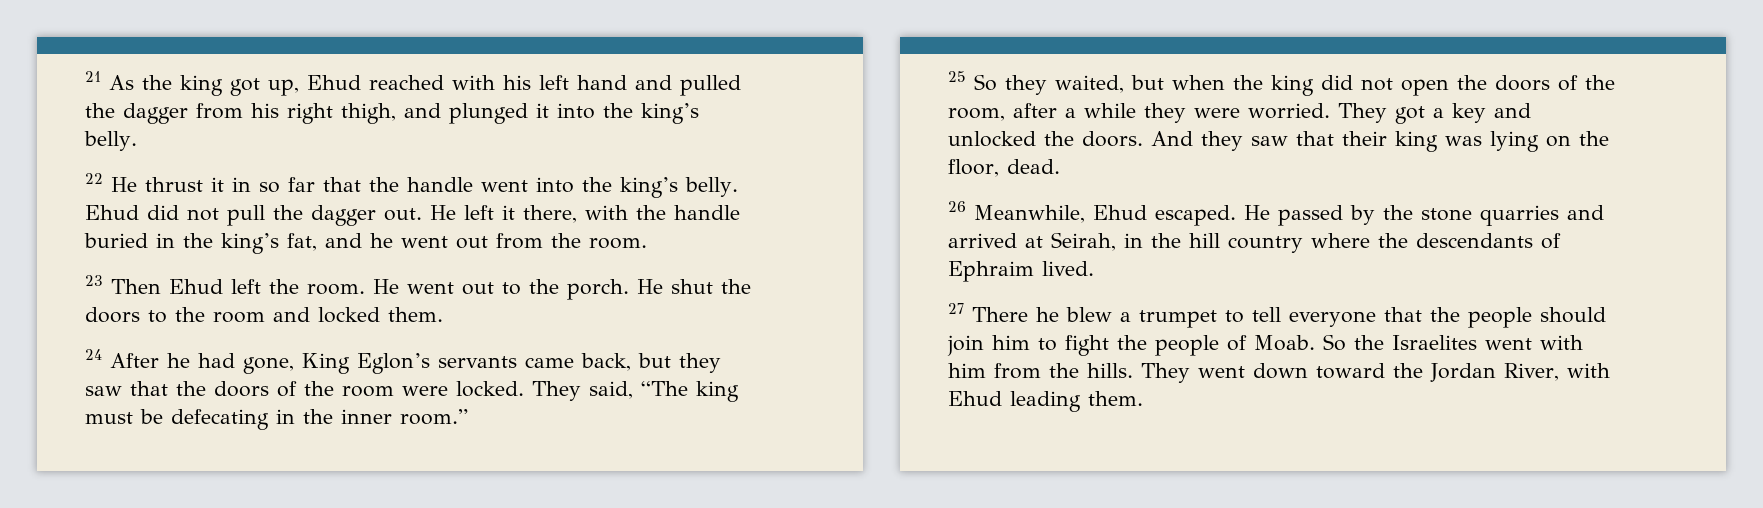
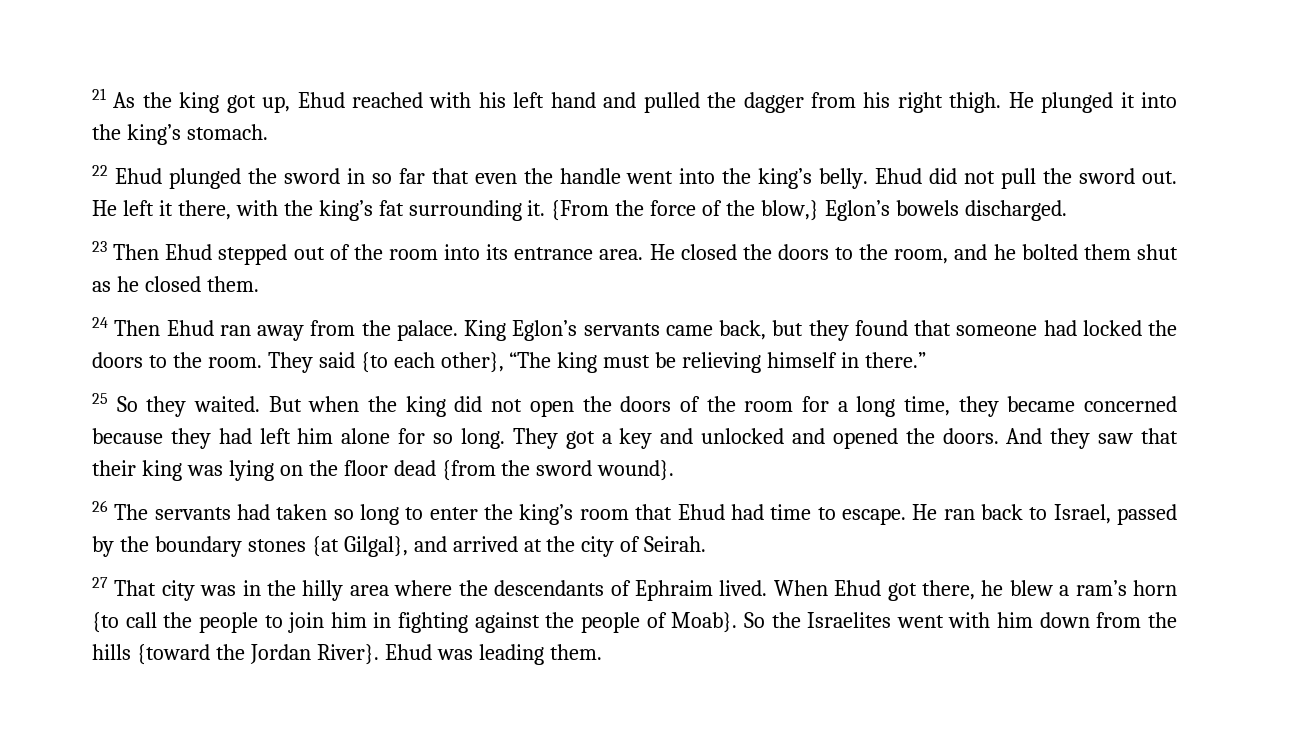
- 21 As the king got up, Ehud reached with his left hand and pulled the dagger from his right thigh, and plunged it into the king’s belly.
+ 21 As the king got up, Ehud reached with his left hand and pulled the dagger from his right thigh. He plunged it into the king’s stomach.
- 22 He thrust it in so far that the handle went into the king’s belly.
+ 22 Ehud plunged the sword in so far that even the handle went into the king’s belly.
- Ehud did not pull the dagger out.
+ Ehud did not pull the sword out.
- He left it there, with the handle buried in the king’s fat, and he went out from the room.
- 23 Then Ehud left the room. He went out to the porch. He shut the doors to the room and locked them.
- 24 After he had gone, King Eglon’s servants came back, but they saw that the doors of the room were locked. They said, “The king must be defecating in the inner room.”
+ He left it there, with the king’s fat surrounding it. {From the force of the blow,} Eglon’s bowels discharged.
+ 23 Then Ehud stepped out of the room into its entrance area. He closed the doors to the room, and he bolted them shut as he closed them.
+ 24 Then Ehud ran away from the palace. King Eglon’s servants came back, but they found that someone had locked the doors to the room. They said {to each other}, “The king must be relieving himself in there.”
- 25 So they waited, but when the king did not open the doors of the room, after a while they were worried.
+ 25 So they waited. But when the king did not open the doors of the room for a long time, they became concerned because they had left him alone for so long.
- They got a key and unlocked the doors.
+ They got a key and unlocked and opened the doors.
- And they saw that their king was lying on the floor, dead.
- 26 Meanwhile, Ehud escaped. He passed by the stone quarries and arrived at Seirah, in the hill country where the descendants of Ephraim lived.
- 27 There he blew a trumpet to tell everyone that the people should join him to fight the people of Moab.
+ And they saw that their king was lying on the floor dead {from the sword wound}.
+ 26 The servants had taken so long to enter the king’s room that Ehud had time to escape. He ran back to Israel, passed by the boundary stones {at Gilgal}, and arrived at the city of Seirah.
+ 27 That city was in the hilly area where the descendants of Ephraim lived. When Ehud got there, he blew a ram’s horn {to call the people to join him in fighting against the people of Moab}.
- So the Israelites went with him from the hills. They went down toward the Jordan River, with Ehud leading them.
+ So the Israelites went with him down from the hills {toward the Jordan River}. Ehud was leading them.

